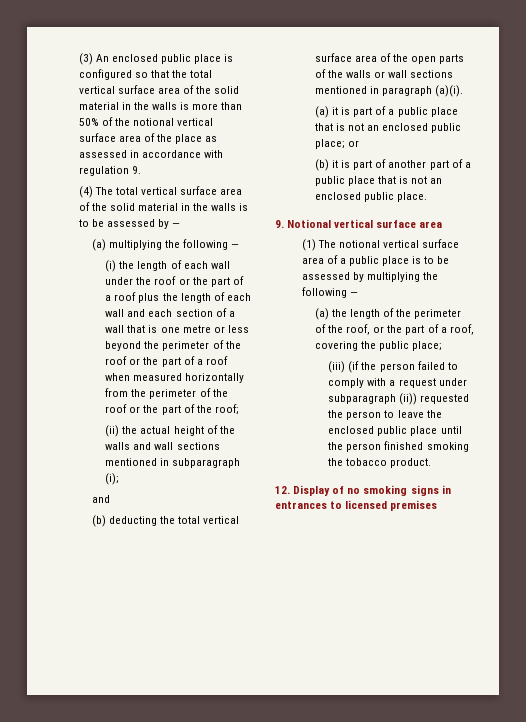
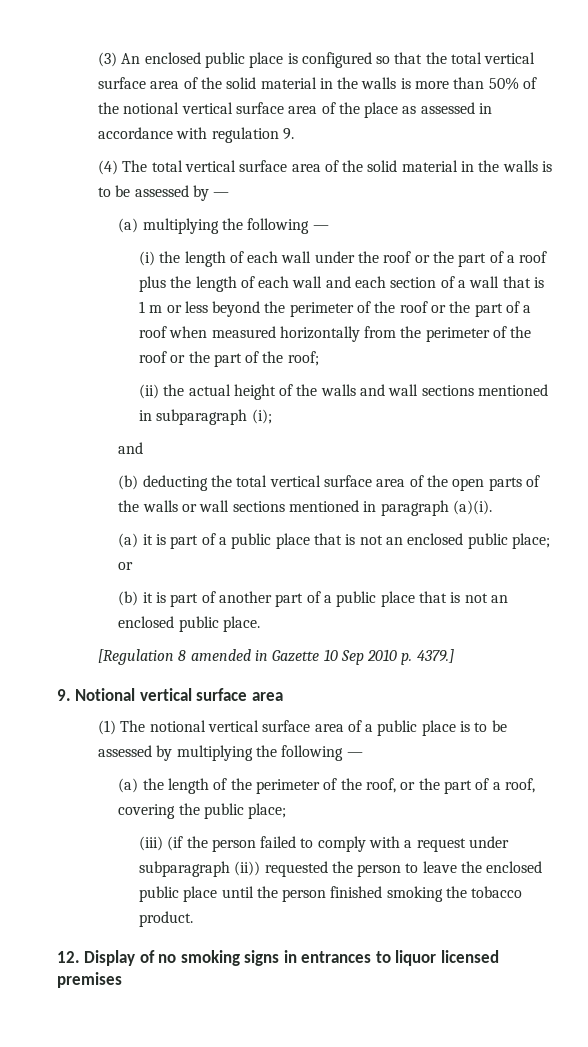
- (i) the length of each wall under the roof or the part of a roof plus the length of each wall and each section of a wall that is one metre or less beyond the perimeter of the roof or the part of a roof when measured horizontally from the perimeter of the roof or the part of the roof;
+ (i) the length of each wall under the roof or the part of a roof plus the length of each wall and each section of a wall that is 1 m or less beyond the perimeter of the roof or the part of a roof when measured horizontally from the perimeter of the roof or the part of the roof;
+ [Regulation 8 amended in Gazette 10 Sep 2010 p. 4379.]
- 12. Display of no smoking signs in entrances to licensed premises
+ 12. Display of no smoking signs in entrances to liquor licensed premises

